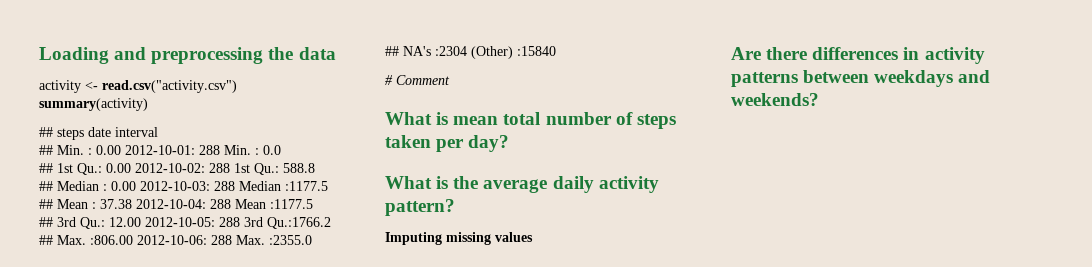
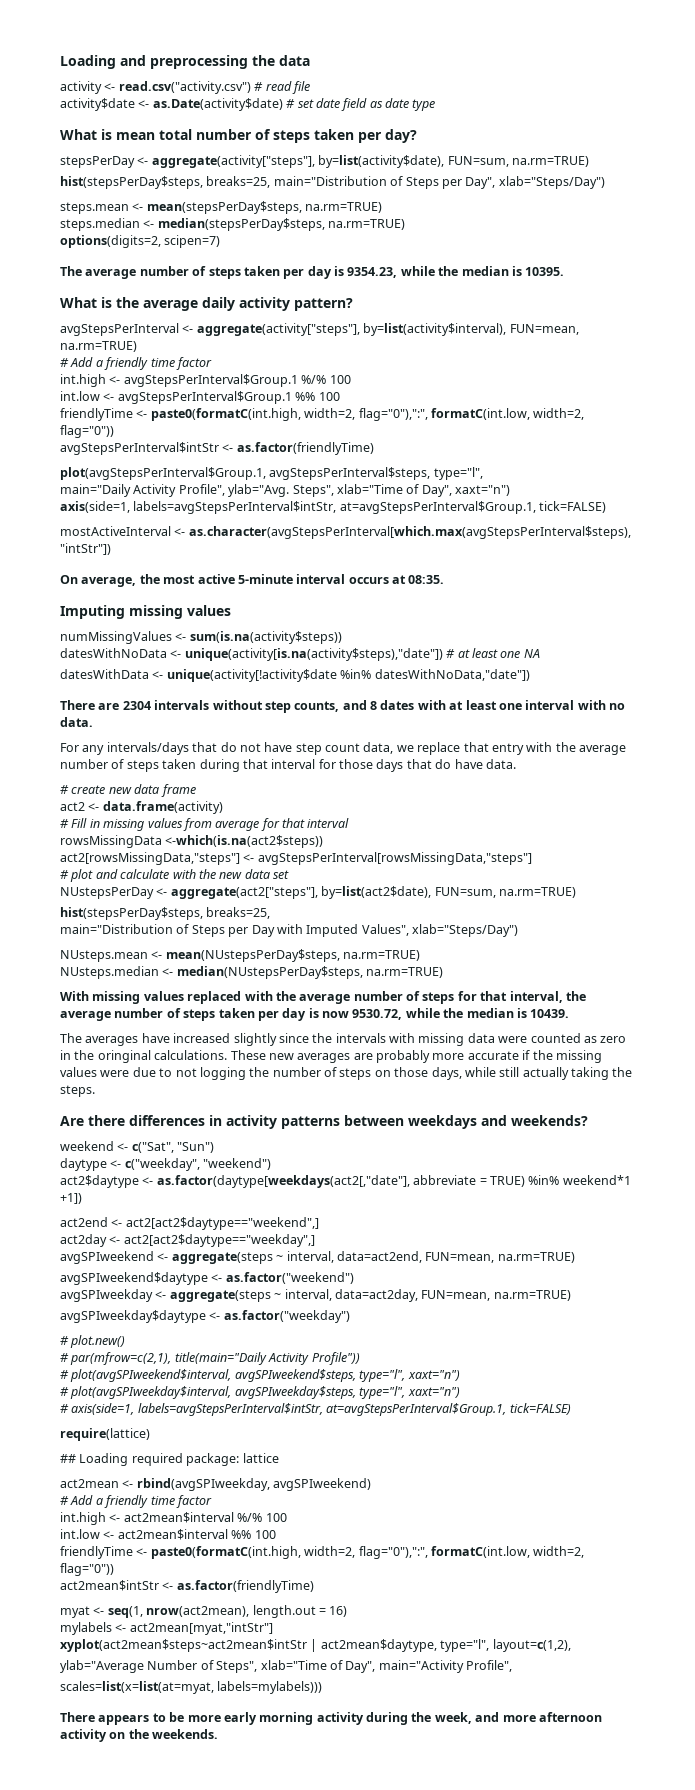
- activity <- read.csv("activity.csv")
- summary(activity)
- ## steps date interval
- ## Min. : 0.00 2012-10-01: 288 Min. : 0.0
- ## 1st Qu.: 0.00 2012-10-02: 288 1st Qu.: 588.8
- ## Median : 0.00 2012-10-03: 288 Median :1177.5
- ## Mean : 37.38 2012-10-04: 288 Mean :1177.5
- ## 3rd Qu.: 12.00 2012-10-05: 288 3rd Qu.:1766.2
- ## Max. :806.00 2012-10-06: 288 Max. :2355.0
- ## NA's :2304 (Other) :15840
- # Comment
+ activity <- read.csv("activity.csv") # read file
+ activity$date <- as.Date(activity$date) # set date field as date type
+ stepsPerDay <- aggregate(activity["steps"], by=list(activity$date), FUN=sum, na.rm=TRUE)
+ hist(stepsPerDay$steps, breaks=25, main="Distribution of Steps per Day", xlab="Steps/Day")
+ steps.mean <- mean(stepsPerDay$steps, na.rm=TRUE)
+ steps.median <- median(stepsPerDay$steps, na.rm=TRUE)
+ options(digits=2, scipen=7)
+ The average number of steps taken per day is 9354.23, while the median is 10395.
+ avgStepsPerInterval <- aggregate(activity["steps"], by=list(activity$interval), FUN=mean, na.rm=TRUE)
+ # Add a friendly time factor
+ int.high <- avgStepsPerInterval$Group.1 %/% 100
+ int.low <- avgStepsPerInterval$Group.1 %% 100
+ friendlyTime <- paste0(formatC(int.high, width=2, flag="0"),":", formatC(int.low, width=2, flag="0"))
+ avgStepsPerInterval$intStr <- as.factor(friendlyTime)
+ plot(avgStepsPerInterval$Group.1, avgStepsPerInterval$steps, type="l",
+ main="Daily Activity Profile", ylab="Avg. Steps", xlab="Time of Day", xaxt="n")
+ axis(side=1, labels=avgStepsPerInterval$intStr, at=avgStepsPerInterval$Group.1, tick=FALSE)
+ mostActiveInterval <- as.character(avgStepsPerInterval[which.max(avgStepsPerInterval$steps), "intStr"])
+ On average, the most active 5-minute interval occurs at 08:35.
  Imputing missing values
+ numMissingValues <- sum(is.na(activity$steps))
+ datesWithNoData <- unique(activity[is.na(activity$steps),"date"]) # at least one NA
+ datesWithData <- unique(activity[!activity$date %in% datesWithNoData,"date"])
+ There are 2304 intervals without step counts, and 8 dates with at least one interval with no data.
+ For any intervals/days that do not have step count data, we replace that entry with the average number of steps taken during that interval for those days that do have data.
+ # create new data frame
+ act2 <- data.frame(activity)
+ # Fill in missing values from average for that interval
+ rowsMissingData <-which(is.na(act2$steps))
+ act2[rowsMissingData,"steps"] <- avgStepsPerInterval[rowsMissingData,"steps"]
+ # plot and calculate with the new data set
+ NUstepsPerDay <- aggregate(act2["steps"], by=list(act2$date), FUN=sum, na.rm=TRUE)
+ hist(stepsPerDay$steps, breaks=25,
+ main="Distribution of Steps per Day with Imputed Values", xlab="Steps/Day")
+ NUsteps.mean <- mean(NUstepsPerDay$steps, na.rm=TRUE)
+ NUsteps.median <- median(NUstepsPerDay$steps, na.rm=TRUE)
+ With missing values replaced with the average number of steps for that interval, the average number of steps taken per day is now 9530.72, while the median is 10439.
+ The averages have increased slightly since the intervals with missing data were counted as zero in the oringinal calculations. These new averages are probably more accurate if the missing values were due to not logging the number of steps on those days, while still actually taking the steps.
+ weekend <- c("Sat", "Sun")
+ daytype <- c("weekday", "weekend")
+ act2$daytype <- as.factor(daytype[weekdays(act2[,"date"], abbreviate = TRUE) %in% weekend*1 +1])
+ act2end <- act2[act2$daytype=="weekend",]
+ act2day <- act2[act2$daytype=="weekday",]
+ avgSPIweekend <- aggregate(steps ~ interval, data=act2end, FUN=mean, na.rm=TRUE)
+ avgSPIweekend$daytype <- as.factor("weekend")
+ avgSPIweekday <- aggregate(steps ~ interval, data=act2day, FUN=mean, na.rm=TRUE)
+ avgSPIweekday$daytype <- as.factor("weekday")
+ # plot.new()
+ # par(mfrow=c(2,1), title(main="Daily Activity Profile"))
+ # plot(avgSPIweekend$interval, avgSPIweekend$steps, type="l", xaxt="n")
+ # plot(avgSPIweekday$interval, avgSPIweekday$steps, type="l", xaxt="n")
+ # axis(side=1, labels=avgStepsPerInterval$intStr, at=avgStepsPerInterval$Group.1, tick=FALSE)
+ require(lattice)
+ ## Loading required package: lattice
+ act2mean <- rbind(avgSPIweekday, avgSPIweekend)
+ # Add a friendly time factor
+ int.high <- act2mean$interval %/% 100
+ int.low <- act2mean$interval %% 100
+ friendlyTime <- paste0(formatC(int.high, width=2, flag="0"),":", formatC(int.low, width=2, flag="0"))
+ act2mean$intStr <- as.factor(friendlyTime)
+ myat <- seq(1, nrow(act2mean), length.out = 16)
+ mylabels <- act2mean[myat,"intStr"]
+ xyplot(act2mean$steps~act2mean$intStr | act2mean$daytype, type="l", layout=c(1,2),
+ ylab="Average Number of Steps", xlab="Time of Day", main="Activity Profile",
+ scales=list(x=list(at=myat, labels=mylabels)))
+ There appears to be more early morning activity during the week, and more afternoon activity on the weekends.

